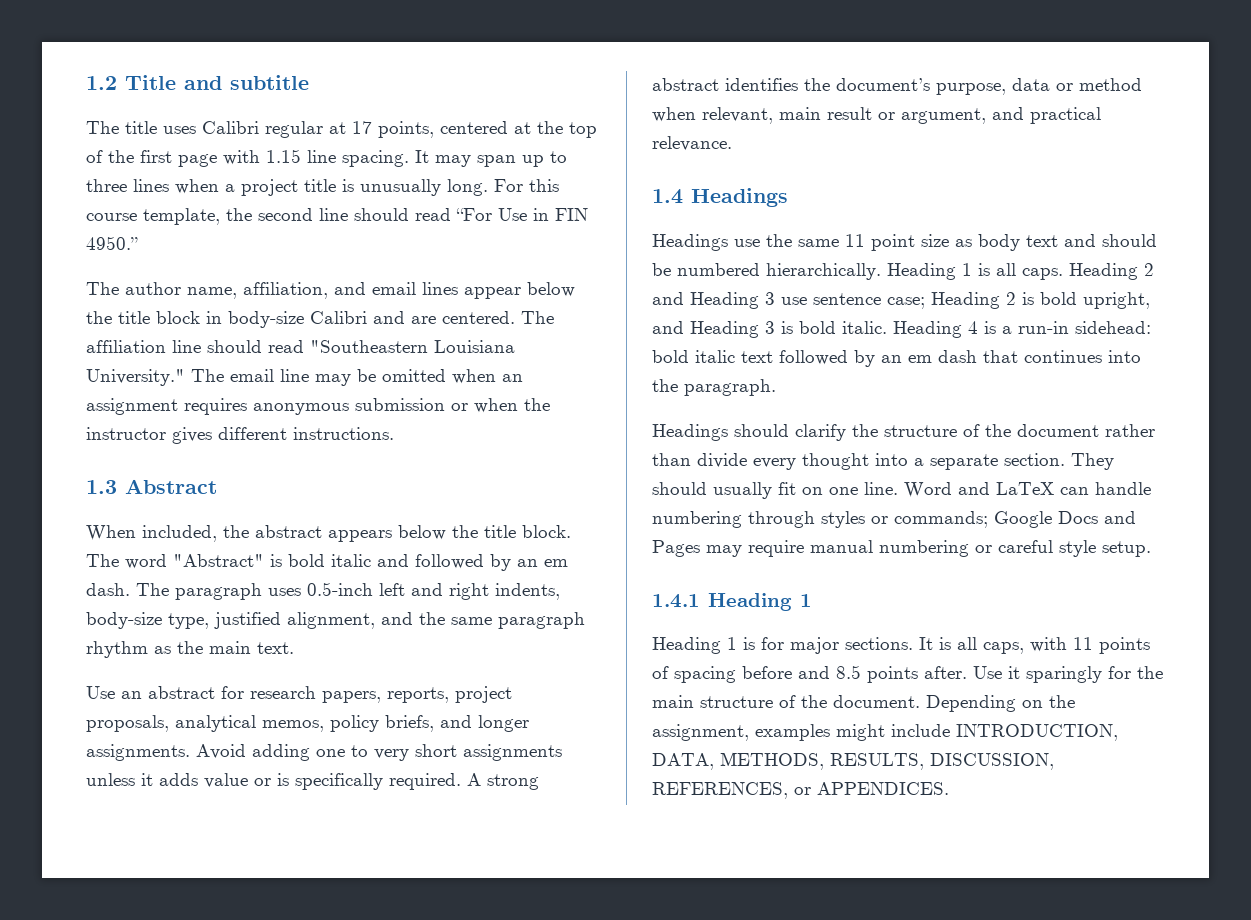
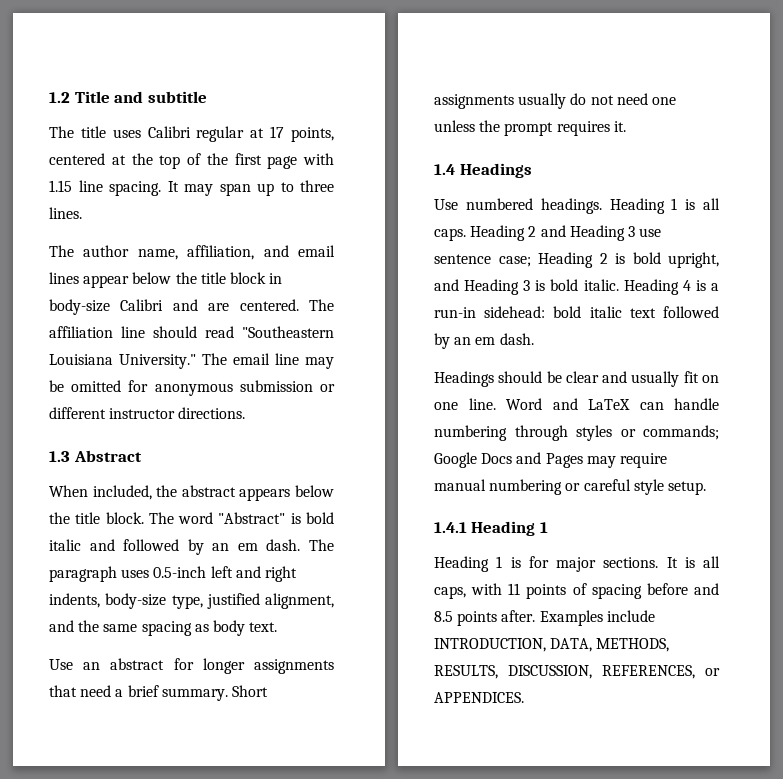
- It may span up to three lines when a project title is unusually long. For this course template, the second line should read “For Use in FIN 4950.”
+ It may span up to three lines.
- The email line may be omitted when an assignment requires anonymous submission or when the instructor gives different instructions.
+ The email line may be omitted for anonymous submission or different instructor directions.
- The paragraph uses 0.5-inch left and right indents, body-size type, justified alignment, and the same paragraph rhythm as the main text.
+ The paragraph uses 0.5-inch left and right indents, body-size type, justified alignment, and the same spacing as body text.
- Use an abstract for research papers, reports, project proposals, analytical memos, policy briefs, and longer assignments. Avoid adding one to very short assignments unless it adds value or is specifically required. A strong abstract identifies the document’s purpose, data or method when relevant, main result or argument, and practical relevance.
+ Use an abstract for longer assignments that need a brief summary. Short assignments usually do not need one unless the prompt requires it.
  1.4 Headings
- Headings use the same 11 point size as body text and should be numbered hierarchically.
+ Use numbered headings.
- Heading 4 is a run-in sidehead: bold italic text followed by an em dash that continues into the paragraph.
- Headings should clarify the structure of the document rather than divide every thought into a separate section. They should usually fit on one line.
+ Heading 4 is a run-in sidehead: bold italic text followed by an em dash.
+ Headings should be clear and usually fit on one line.
- Use it sparingly for the main structure of the document. Depending on the assignment, examples might include INTRODUCTION, DATA, METHODS, RESULTS, DISCUSSION, REFERENCES, or APPENDICES.
+ Examples include INTRODUCTION, DATA, METHODS, RESULTS, DISCUSSION, REFERENCES, or APPENDICES.

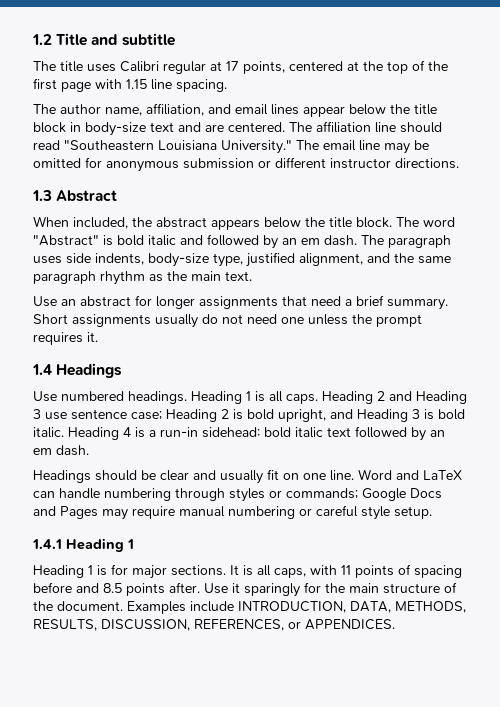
- It may span up to three lines.
- The author name, affiliation, and email lines appear below the title block in body-size Calibri and are centered.
+ The author name, affiliation, and email lines appear below the title block in body-size text and are centered.
- The paragraph uses 0.5-inch left and right indents, body-size type, justified alignment, and the same spacing as body text.
+ The paragraph uses side indents, body-size type, justified alignment, and the same paragraph rhythm as the main text.
+ Use it sparingly for the main structure of the document.

